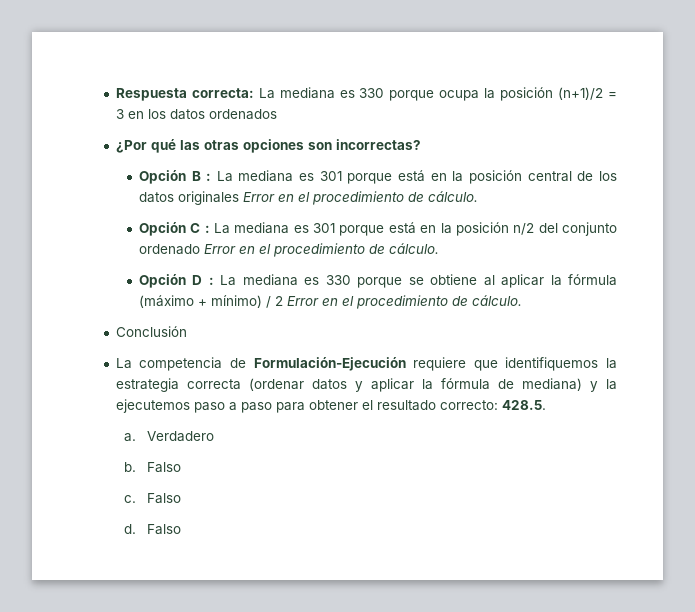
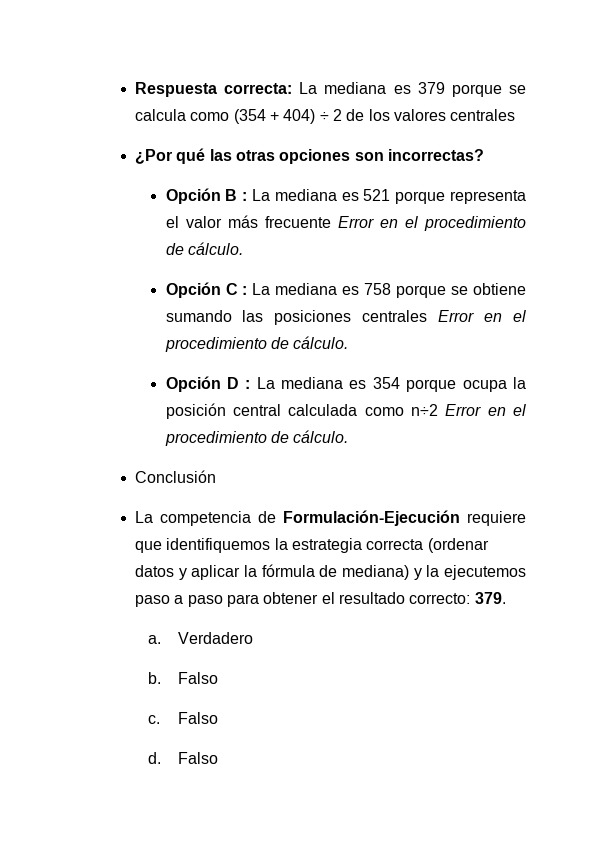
- Respuesta correcta: La mediana es 330 porque ocupa la posición (n+1)/2 = 3 en los datos ordenados
+ Respuesta correcta: La mediana es 379 porque se calcula como (354 + 404) ÷ 2 de los valores centrales
- Opción B : La mediana es 301 porque está en la posición central de los datos originales Error en el procedimiento de cálculo.
+ Opción B : La mediana es 521 porque representa el valor más frecuente Error en el procedimiento de cálculo.
- Opción C : La mediana es 301 porque está en la posición n/2 del conjunto ordenado Error en el procedimiento de cálculo.
+ Opción C : La mediana es 758 porque se obtiene sumando las posiciones centrales Error en el procedimiento de cálculo.
- Opción D : La mediana es 330 porque se obtiene al aplicar la fórmula (máximo + mínimo) / 2 Error en el procedimiento de cálculo.
+ Opción D : La mediana es 354 porque ocupa la posición central calculada como n÷2 Error en el procedimiento de cálculo.
- La competencia de Formulación-Ejecución requiere que identifiquemos la estrategia correcta (ordenar datos y aplicar la fórmula de mediana) y la ejecutemos paso a paso para obtener el resultado correcto: 428.5.
+ La competencia de Formulación-Ejecución requiere que identifiquemos la estrategia correcta (ordenar datos y aplicar la fórmula de mediana) y la ejecutemos paso a paso para obtener el resultado correcto: 379.

